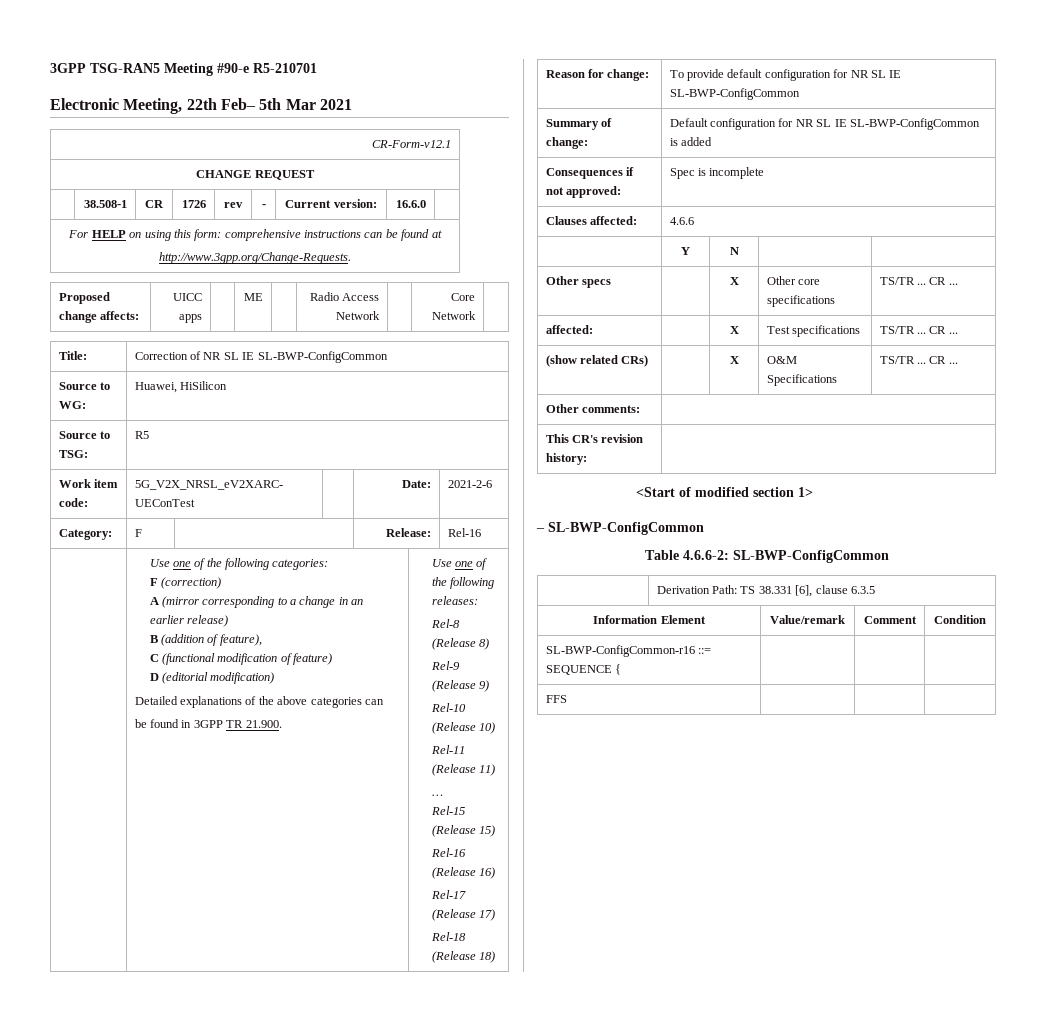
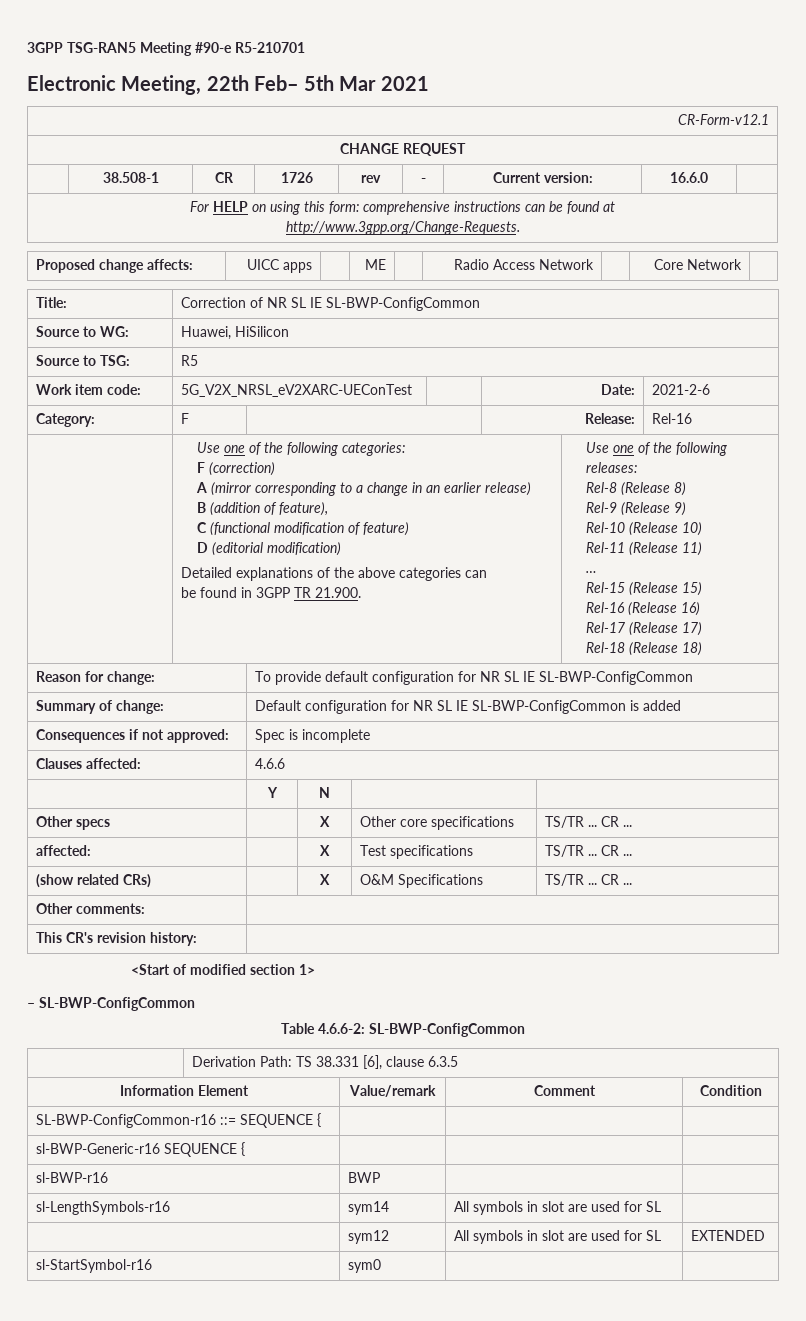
- FFS | | |
+ sl-BWP-Generic-r16 SEQUENCE { | | |
+ sl-BWP-r16 | BWP | |
+ sl-LengthSymbols-r16 | sym14 | All symbols in slot are used for SL |
+ | sym12 | All symbols in slot are used for SL | EXTENDED
+ sl-StartSymbol-r16 | sym0 | |

